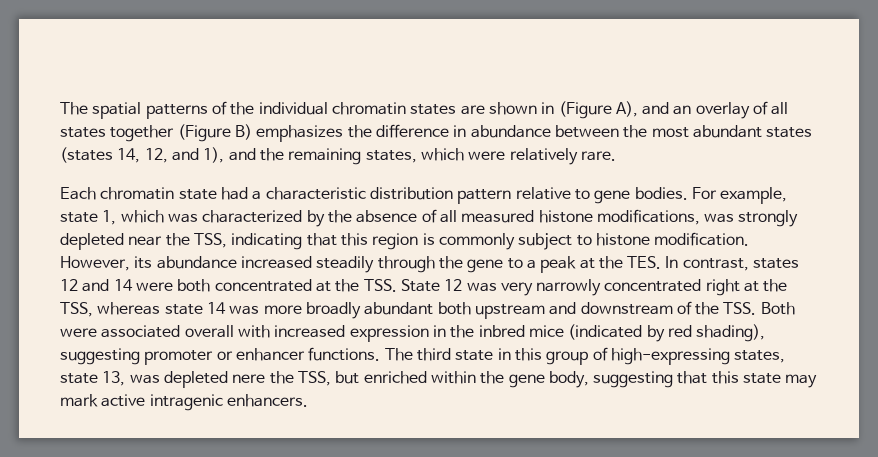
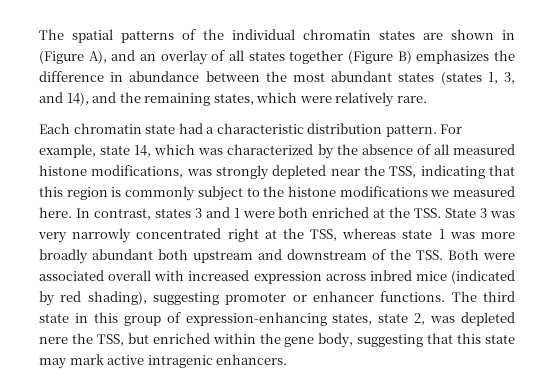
- The spatial patterns of the individual chromatin states are shown in (Figure A), and an overlay of all states together (Figure B) emphasizes the difference in abundance between the most abundant states (states 14, 12, and 1), and the remaining states, which were relatively rare.
+ The spatial patterns of the individual chromatin states are shown in (Figure A), and an overlay of all states together (Figure B) emphasizes the difference in abundance between the most abundant states (states 1, 3, and 14), and the remaining states, which were relatively rare.
- Each chromatin state had a characteristic distribution pattern relative to gene bodies.
+ Each chromatin state had a characteristic distribution pattern.
- For example, state 1, which was characterized by the absence of all measured histone modifications, was strongly depleted near the TSS, indicating that this region is commonly subject to histone modification. However, its abundance increased steadily through the gene to a peak at the TES. In contrast, states 12 and 14 were both concentrated at the TSS. State 12 was very narrowly concentrated right at the TSS, whereas state 14 was more broadly abundant both upstream and downstream of the TSS. Both were associated overall with increased expression in the inbred mice (indicated by red shading), suggesting promoter or enhancer functions.
+ For example, state 14, which was characterized by the absence of all measured histone modifications, was strongly depleted near the TSS, indicating that this region is commonly subject to the histone modifications we measured here. In contrast, states 3 and 1 were both enriched at the TSS. State 3 was very narrowly concentrated right at the TSS, whereas state 1 was more broadly abundant both upstream and downstream of the TSS. Both were associated overall with increased expression across inbred mice (indicated by red shading), suggesting promoter or enhancer functions.
- The third state in this group of high-expressing states, state 13, was depleted nere the TSS, but enriched within the gene body, suggesting that this state may mark active intragenic enhancers.
+ The third state in this group of expression-enhancing states, state 2, was depleted nere the TSS, but enriched within the gene body, suggesting that this state may mark active intragenic enhancers.

